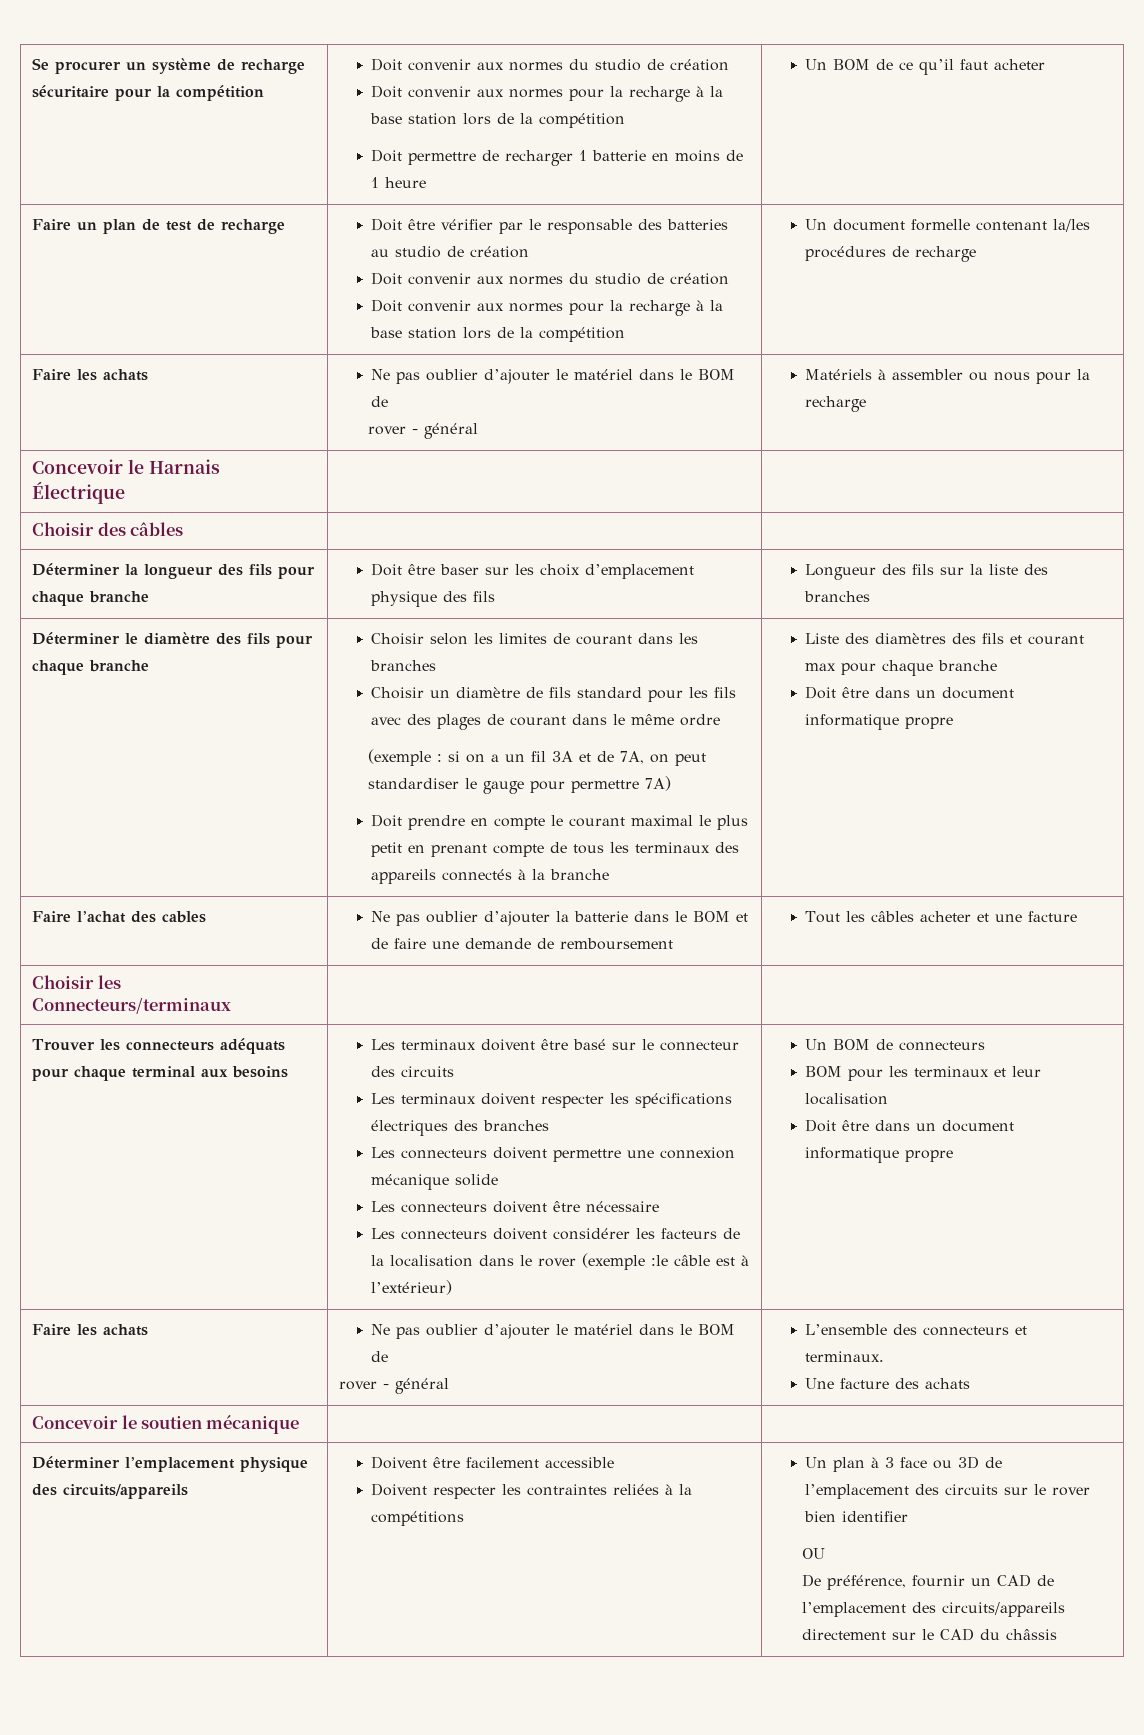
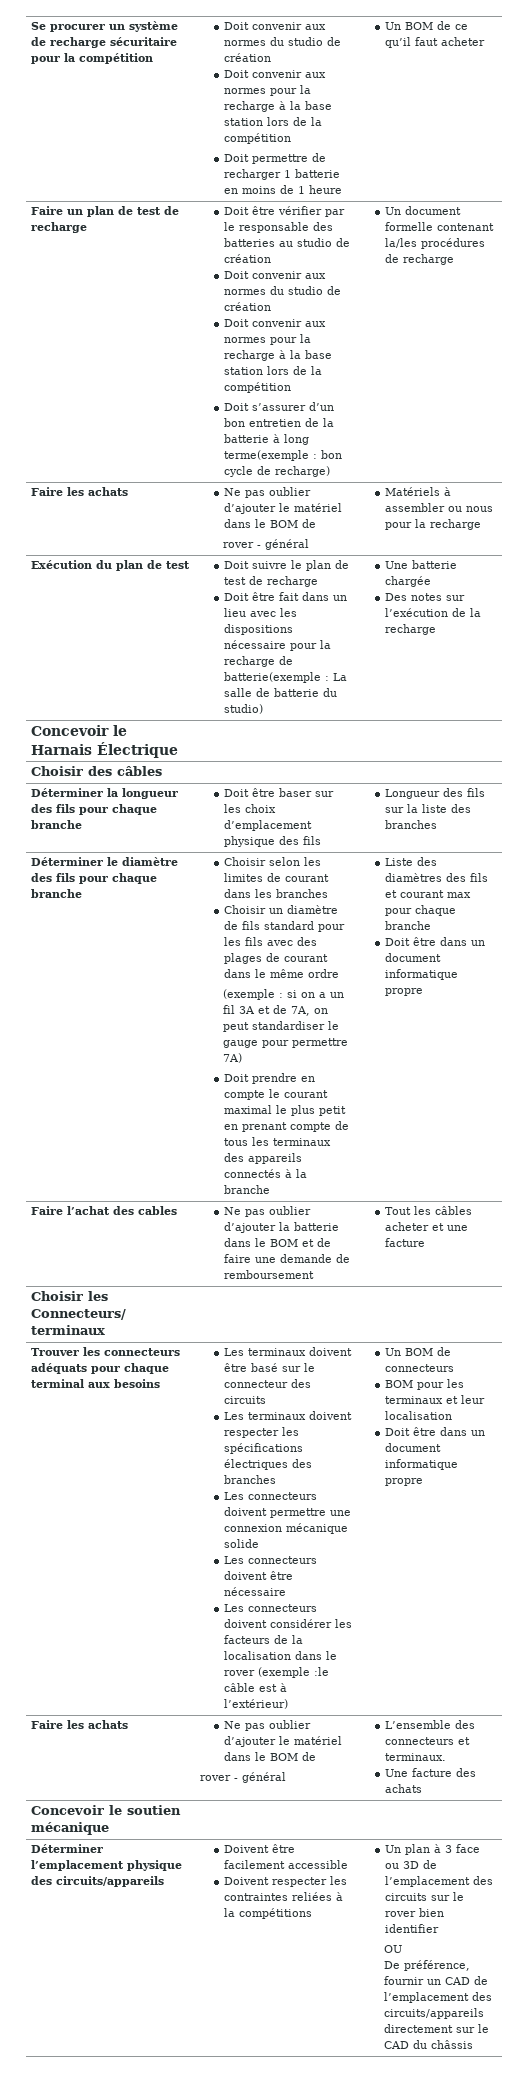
+ Doit s’assurer d’un bon entretien de la batterie à long terme(exemple : bon cycle de recharge)
+ Exécution du plan de test | Doit suivre le plan de test de recharge
+ Doit être fait dans un lieu avec les dispositions nécessaire pour la recharge de batterie(exemple : La salle de batterie du studio) | Une batterie chargée
+ Des notes sur l’exécution de la recharge

